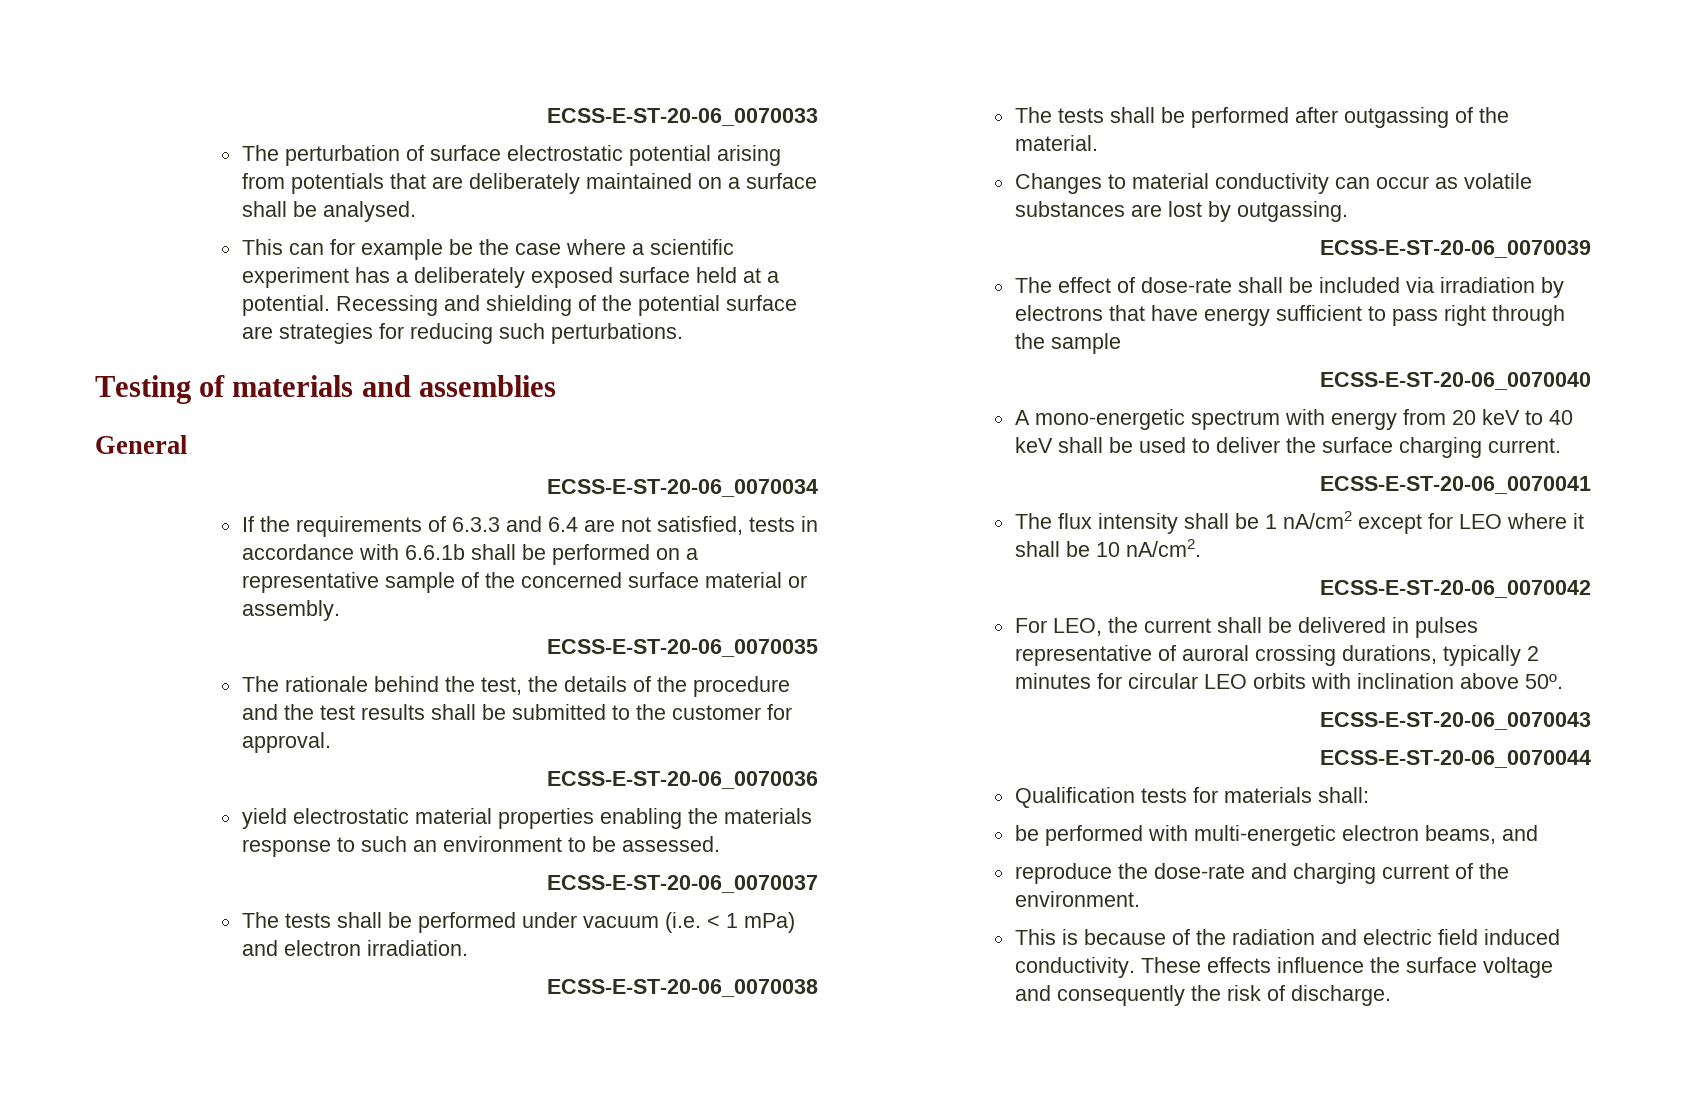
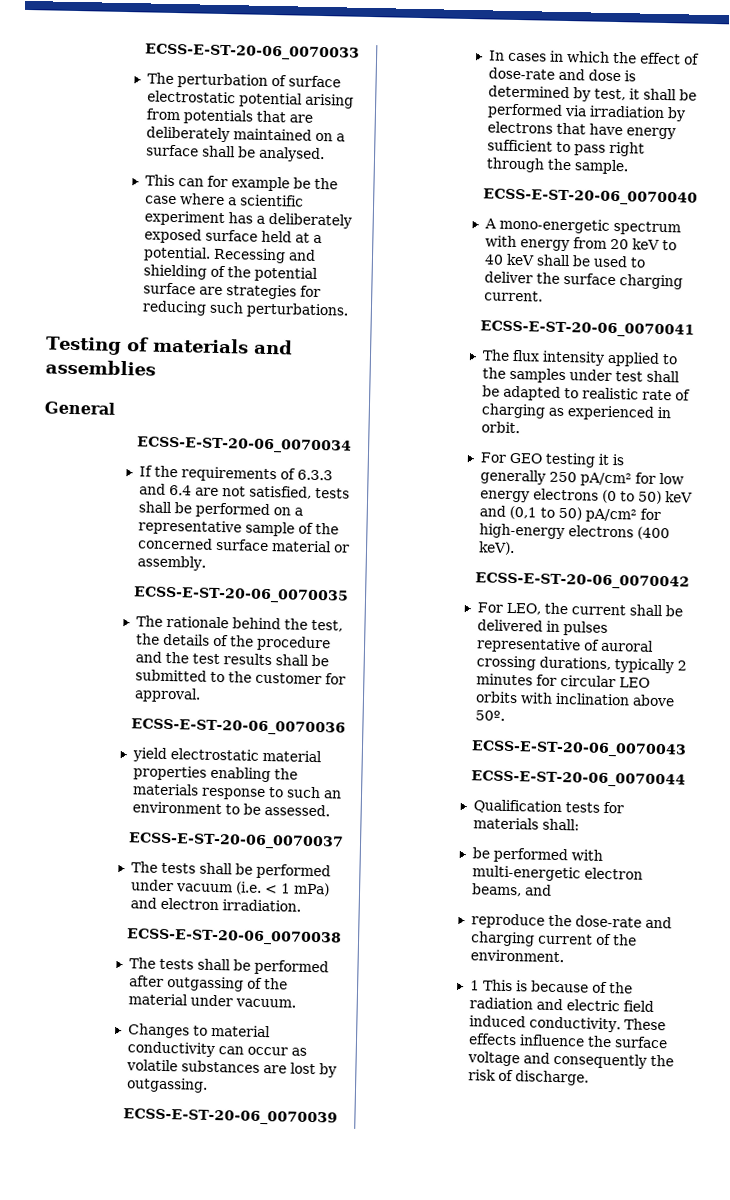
- If the requirements of 6.3.3 and 6.4 are not satisfied, tests in accordance with 6.6.1b shall be performed on a representative sample of the concerned surface material or assembly.
+ If the requirements of 6.3.3 and 6.4 are not satisfied, tests shall be performed on a representative sample of the concerned surface material or assembly.
- The tests shall be performed after outgassing of the material.
+ The tests shall be performed after outgassing of the material under vacuum.
- The effect of dose-rate shall be included via irradiation by electrons that have energy sufficient to pass right through the sample
+ In cases in which the effect of dose-rate and dose is determined by test, it shall be performed via irradiation by electrons that have energy sufficient to pass right through the sample.
- The flux intensity shall be 1 nA/cm2 except for LEO where it shall be 10 nA/cm2.
+ The flux intensity applied to the samples under test shall be adapted to realistic rate of charging as experienced in orbit.
+ For GEO testing it is generally 250 pA/cm² for low energy electrons (0 to 50) keV and (0,1 to 50) pA/cm² for high-energy electrons (400 keV).
- This is because of the radiation and electric field induced conductivity.
+ 1 This is because of the radiation and electric field induced conductivity.

